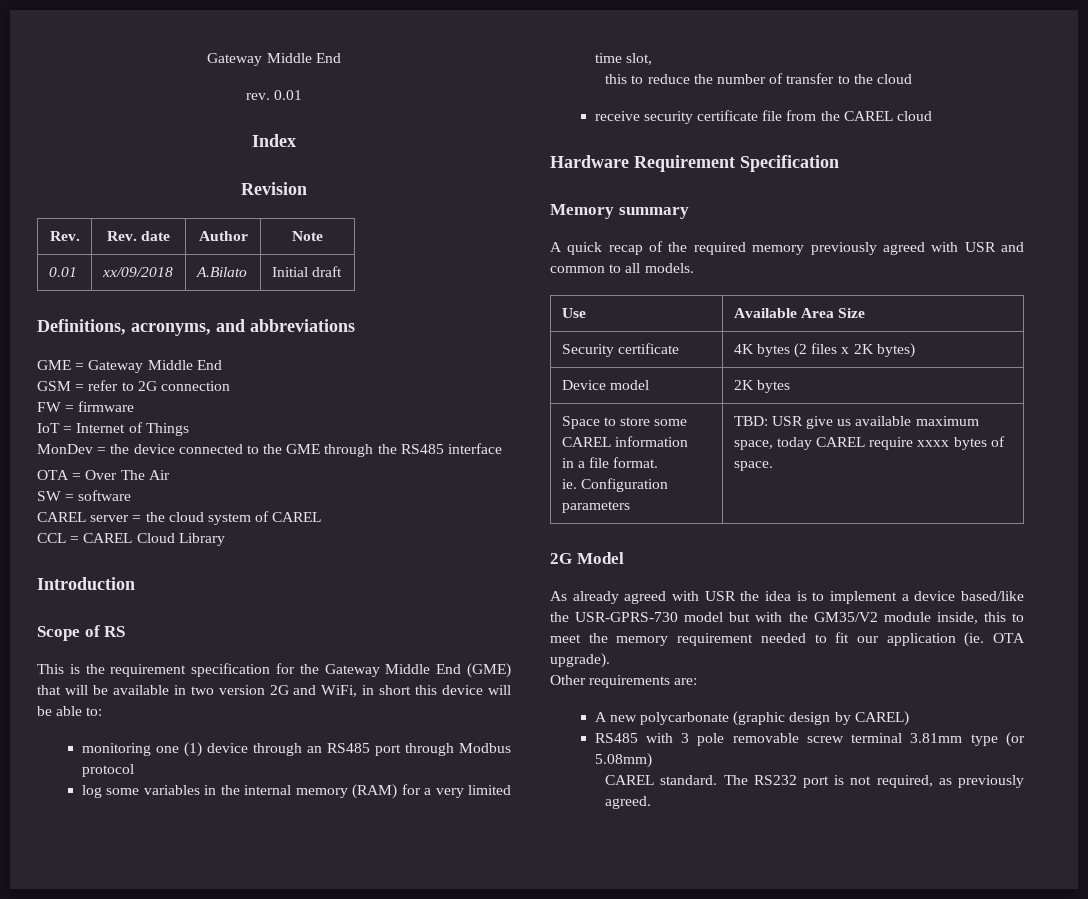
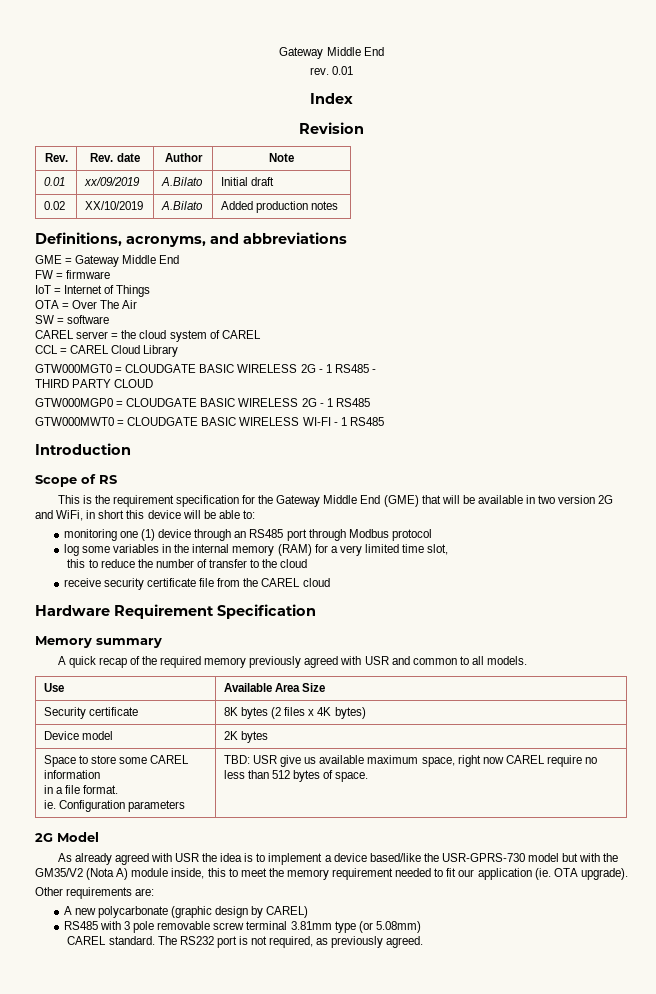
- 0.01 | xx/09/2018 | A.Bilato | Initial draft
+ 0.01 | xx/09/2019 | A.Bilato | Initial draft
+ 0.02 | XX/10/2019 | A.Bilato | Added production notes
- GSM = refer to 2G connection
- MonDev = the device connected to the GME through the RS485 interface
+ GTW000MGT0 = CLOUDGATE BASIC WIRELESS 2G - 1 RS485 -
+ THIRD PARTY CLOUD
+ GTW000MGP0 = CLOUDGATE BASIC WIRELESS 2G - 1 RS485
+ GTW000MWT0 = CLOUDGATE BASIC WIRELESS WI-FI - 1 RS485
- Security certificate | 4K bytes (2 files x 2K bytes)
+ Security certificate | 8K bytes (2 files x 4K bytes)
  Space to store some CAREL information
  in a file format.
- ie. Configuration parameters | TBD: USR give us available maximum space, today CAREL require xxxx bytes of space.
+ ie. Configuration parameters | TBD: USR give us available maximum space, right now CAREL require no less than 512 bytes of space.
- As already agreed with USR the idea is to implement a device based/like the USR-GPRS-730 model but with the GM35/V2 module inside, this to meet the memory requirement needed to fit our application (ie. OTA upgrade).
+ As already agreed with USR the idea is to implement a device based/like the USR-GPRS-730 model but with the GM35/V2 (Nota A) module inside, this to meet the memory requirement needed to fit our application (ie. OTA upgrade).

